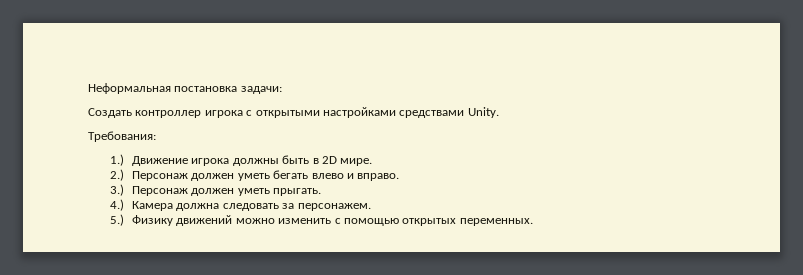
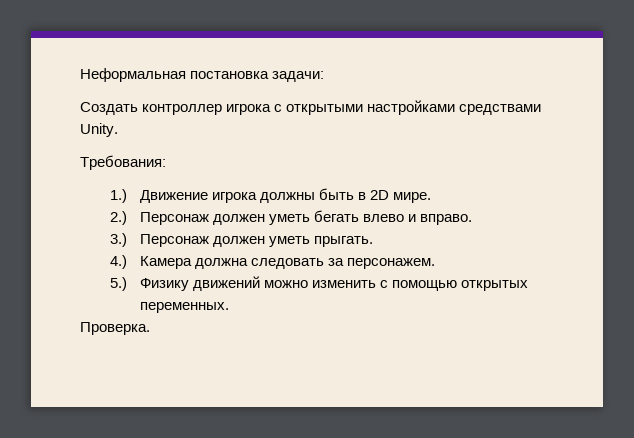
+ Проверка.

